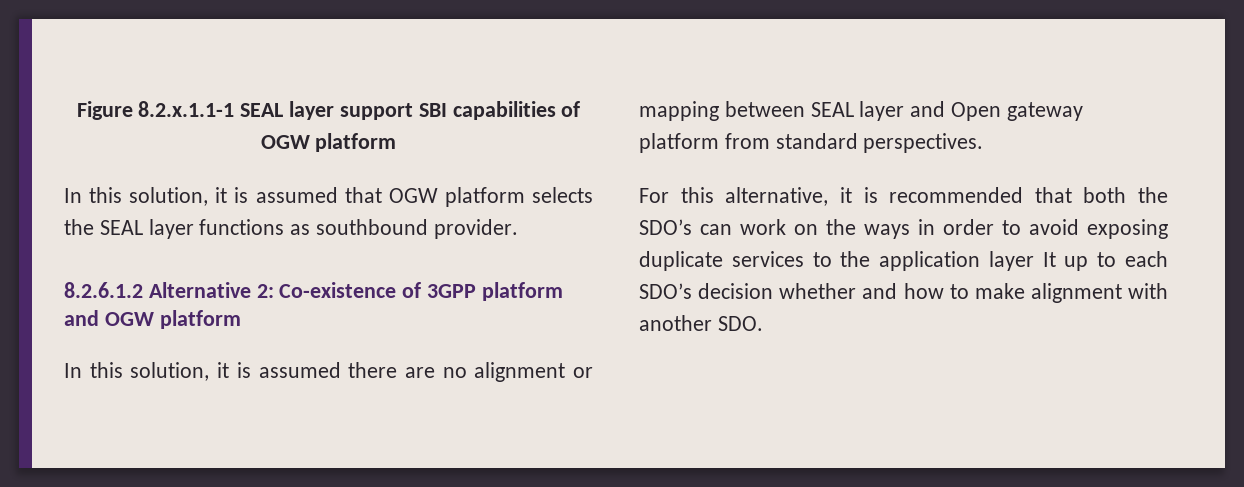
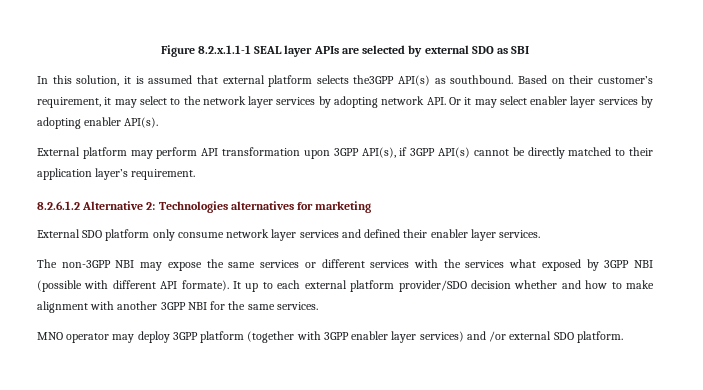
- Figure 8.2.x.1.1-1 SEAL layer support SBI capabilities of OGW platform
+ Figure 8.2.x.1.1-1 SEAL layer APIs are selected by external SDO as SBI
- In this solution, it is assumed that OGW platform selects the SEAL layer functions as southbound provider.
- 8.2.6.1.2 Alternative 2: Co-existence of 3GPP platform and OGW platform
- In this solution, it is assumed there are no alignment or mapping between SEAL layer and Open gateway platform from standard perspectives.
- For this alternative, it is recommended that both the SDO’s can work on the ways in order to avoid exposing duplicate services to the application layer It up to each SDO’s decision whether and how to make alignment with another SDO.
+ In this solution, it is assumed that external platform selects the3GPP API(s) as southbound. Based on their customer’s requirement, it may select to the network layer services by adopting network API. Or it may select enabler layer services by adopting enabler API(s).
+ External platform may perform API transformation upon 3GPP API(s), if 3GPP API(s) cannot be directly matched to their application layer’s requirement.
+ 8.2.6.1.2 Alternative 2: Technologies alternatives for marketing
+ External SDO platform only consume network layer services and defined their enabler layer services.
+ The non-3GPP NBI may expose the same services or different services with the services what exposed by 3GPP NBI (possible with different API formate). It up to each external platform provider/SDO decision whether and how to make alignment with another 3GPP NBI for the same services.
+ MNO operator may deploy 3GPP platform (together with 3GPP enabler layer services) and /or external SDO platform.

